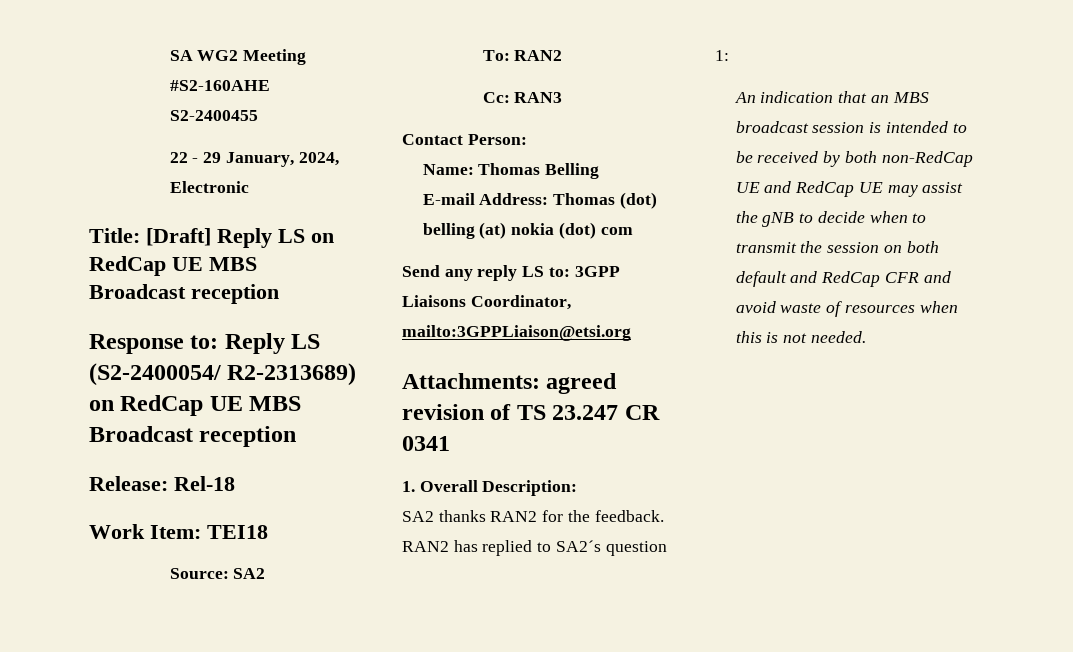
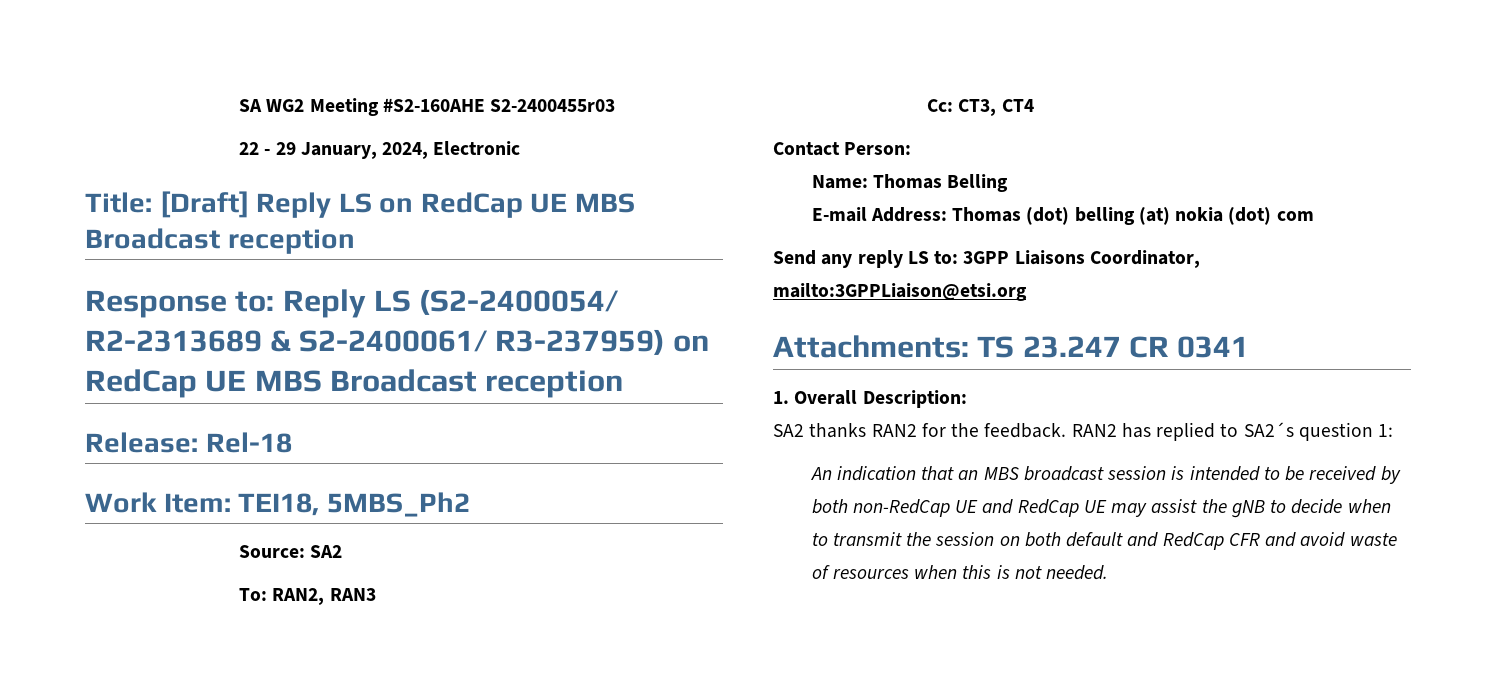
- SA WG2 Meeting #S2-160AHE S2-2400455
+ SA WG2 Meeting #S2-160AHE S2-2400455r03
- Response to: Reply LS (S2-2400054/ R2-2313689) on RedCap UE MBS Broadcast reception
+ Response to: Reply LS (S2-2400054/ R2-2313689 & S2-2400061/ R3-237959) on RedCap UE MBS Broadcast reception
- Work Item: TEI18
+ Work Item: TEI18, 5MBS_Ph2
- To: RAN2
+ To: RAN2, RAN3
- Cc: RAN3
+ Cc: CT3, CT4
- Attachments: agreed revision of TS 23.247 CR 0341
+ Attachments: TS 23.247 CR 0341

